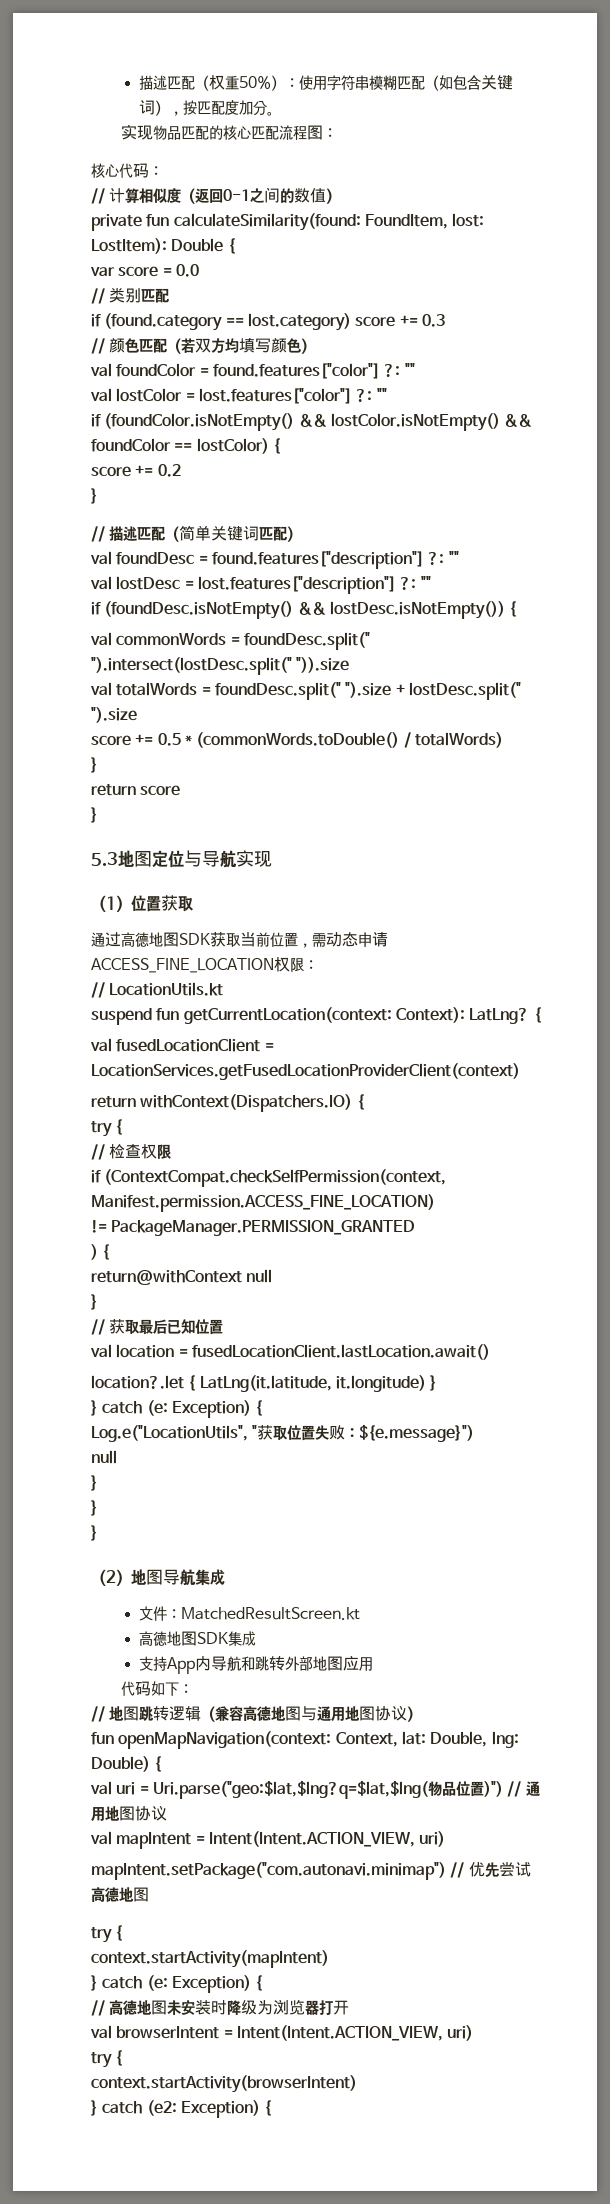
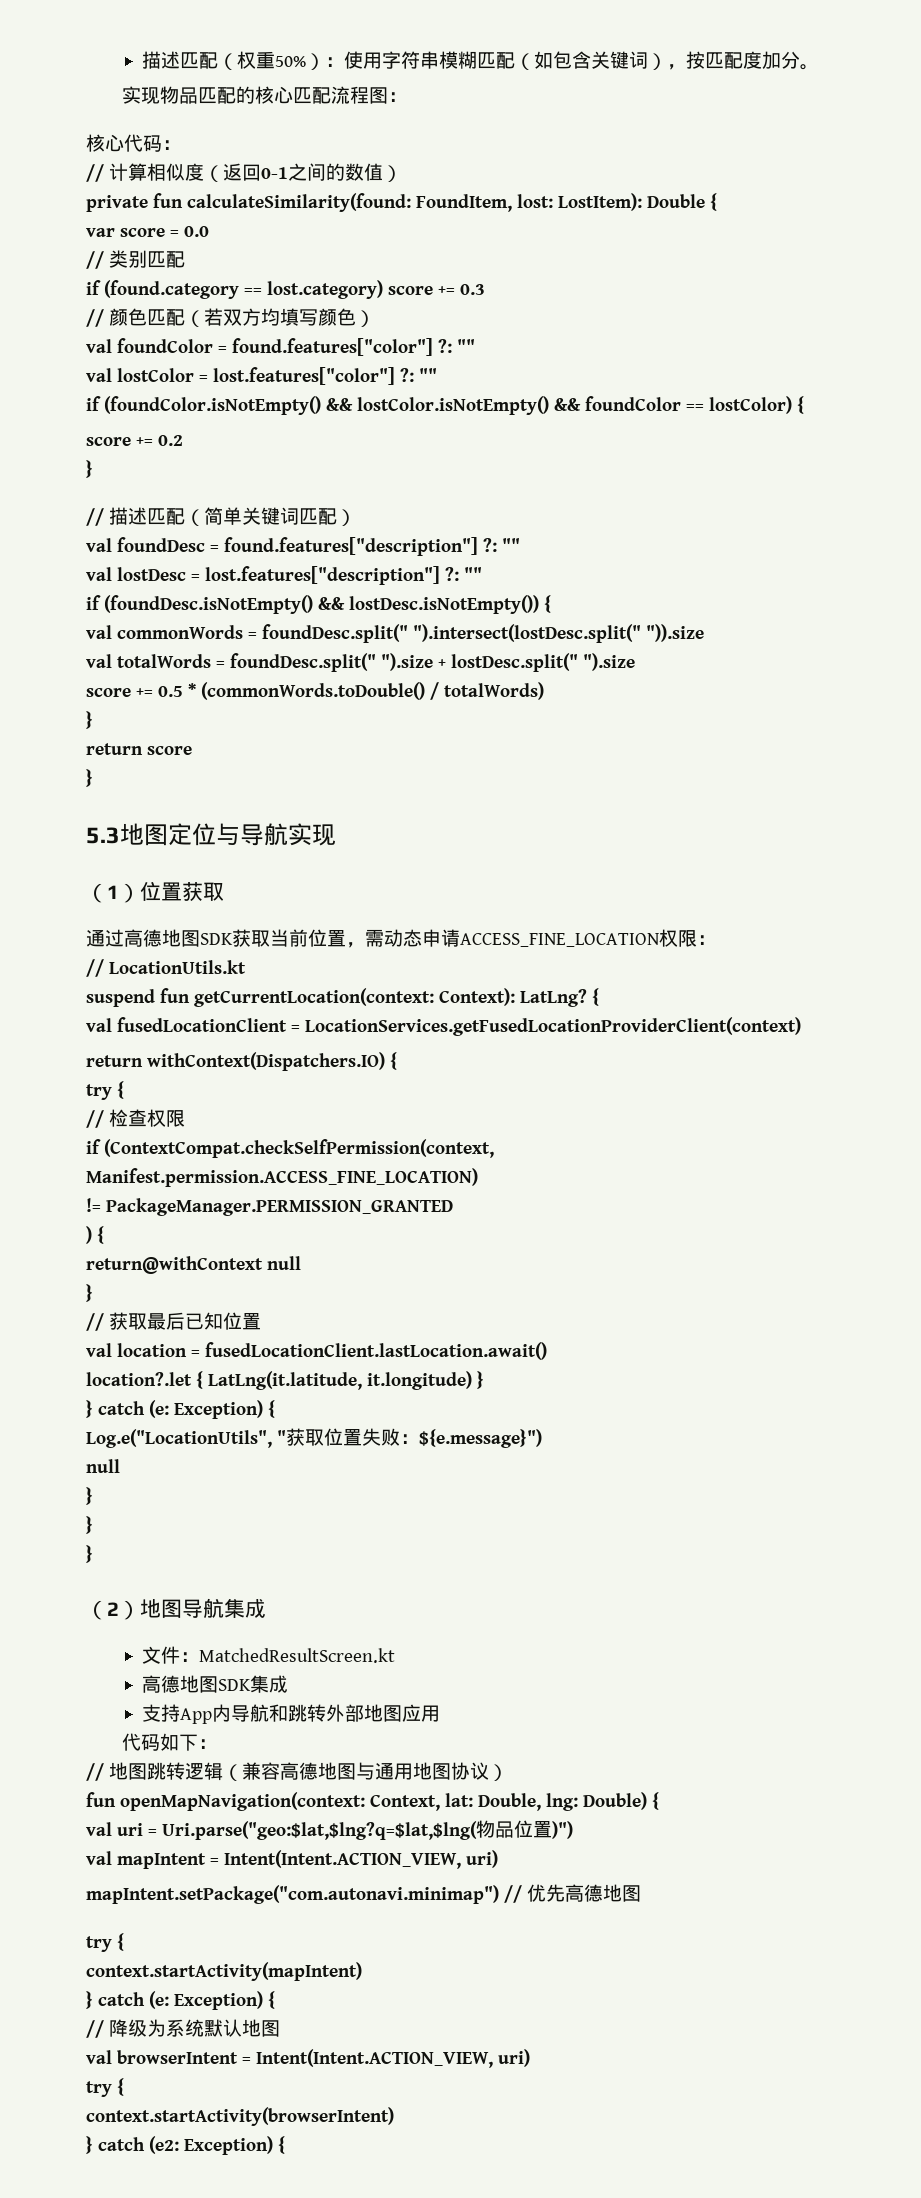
- val uri = Uri.parse("geo:$lat,$lng?q=$lat,$lng(物品位置)") // 通用地图协议
+ val uri = Uri.parse("geo:$lat,$lng?q=$lat,$lng(物品位置)")
- mapIntent.setPackage("com.autonavi.minimap") // 优先尝试高德地图
+ mapIntent.setPackage("com.autonavi.minimap") // 优先高德地图
- // 高德地图未安装时降级为浏览器打开
+ // 降级为系统默认地图

